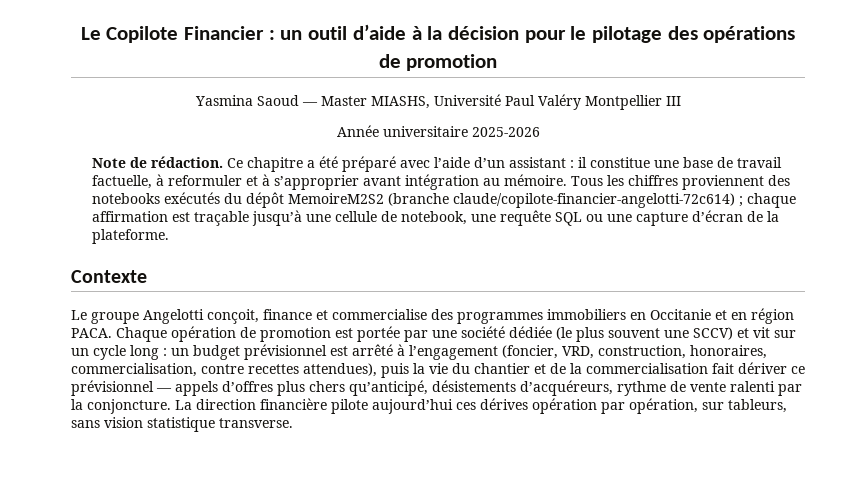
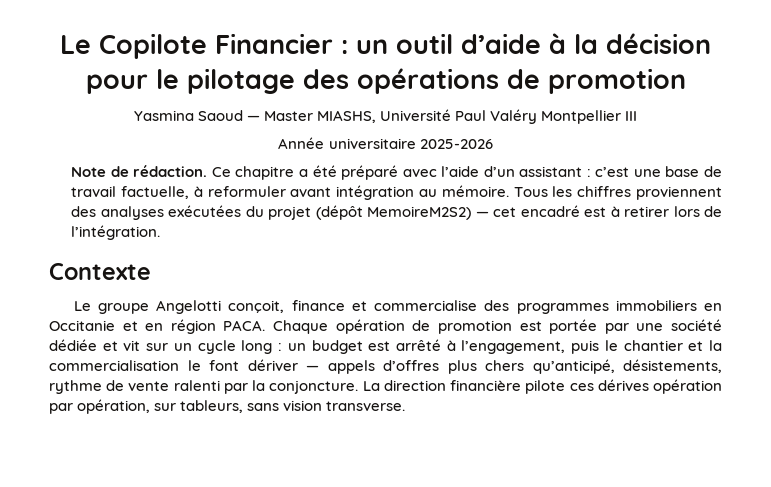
- Ce chapitre a été préparé avec l’aide d’un assistant : il constitue une base de travail factuelle, à reformuler et à s’approprier avant intégration au mémoire.
+ Ce chapitre a été préparé avec l’aide d’un assistant : c’est une base de travail factuelle, à reformuler avant intégration au mémoire.
- Tous les chiffres proviennent des notebooks exécutés du dépôt MemoireM2S2 (branche claude/copilote-financier-angelotti-72c614) ; chaque affirmation est traçable jusqu’à une cellule de notebook, une requête SQL ou une capture d’écran de la plateforme.
+ Tous les chiffres proviennent des analyses exécutées du projet (dépôt MemoireM2S2) — cet encadré est à retirer lors de l’intégration.
- Chaque opération de promotion est portée par une société dédiée (le plus souvent une SCCV) et vit sur un cycle long : un budget prévisionnel est arrêté à l’engagement (foncier, VRD, construction, honoraires, commercialisation, contre recettes attendues), puis la vie du chantier et de la commercialisation fait dériver ce prévisionnel — appels d’offres plus chers qu’anticipé, désistements d’acquéreurs, rythme de vente ralenti par la conjoncture.
+ Chaque opération de promotion est portée par une société dédiée et vit sur un cycle long : un budget est arrêté à l’engagement, puis le chantier et la commercialisation le font dériver — appels d’offres plus chers qu’anticipé, désistements, rythme de vente ralenti par la conjoncture.
- La direction financière pilote aujourd’hui ces dérives opération par opération, sur tableurs, sans vision statistique transverse.
+ La direction financière pilote ces dérives opération par opération, sur tableurs, sans vision transverse.

